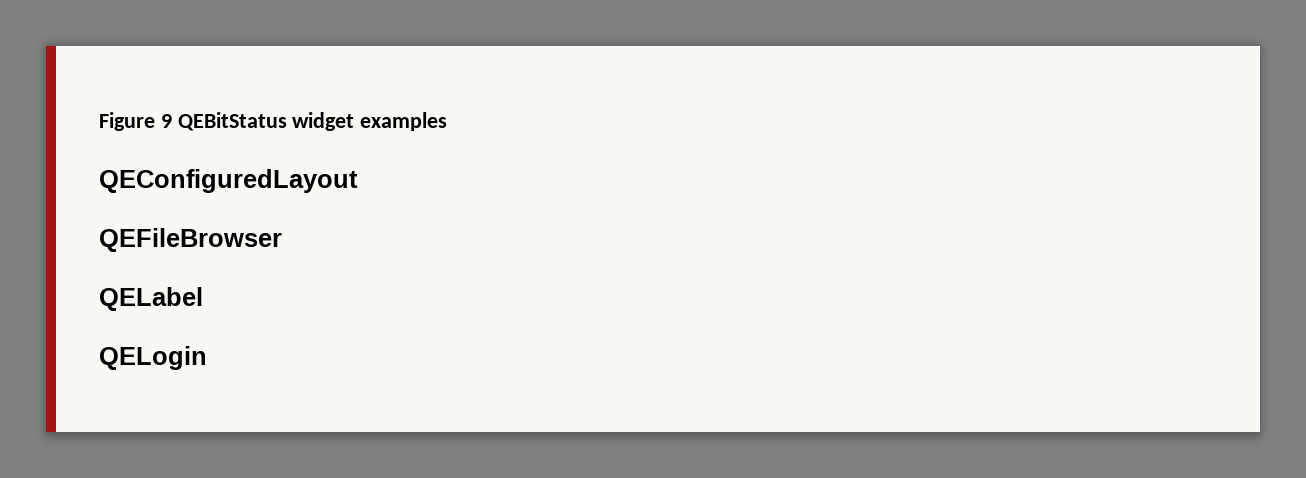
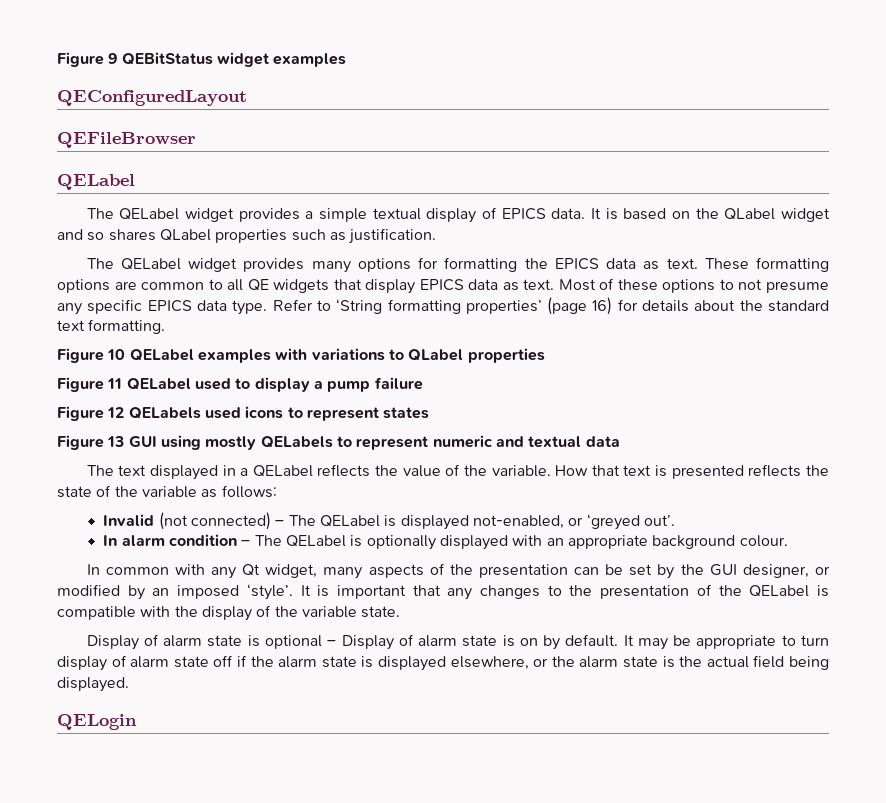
+ The QELabel widget provides a simple textual display of EPICS data. It is based on the QLabel widget and so shares QLabel properties such as justification.
+ The QELabel widget provides many options for formatting the EPICS data as text. These formatting options are common to all QE widgets that display EPICS data as text. Most of these options to not presume any specific EPICS data type. Refer to ‘String formatting properties’ (page 16) for details about the standard text formatting.
+ Figure 10 QELabel examples with variations to QLabel properties
+ Figure 11 QELabel used to display a pump failure
+ Figure 12 QELabels used icons to represent states
+ Figure 13 GUI using mostly QELabels to represent numeric and textual data
+ The text displayed in a QELabel reflects the value of the variable. How that text is presented reflects the state of the variable as follows:
+ Invalid (not connected) – The QELabel is displayed not-enabled, or ‘greyed out’.
+ In alarm condition – The QELabel is optionally displayed with an appropriate background colour.
+ In common with any Qt widget, many aspects of the presentation can be set by the GUI designer, or modified by an imposed ‘style’. It is important that any changes to the presentation of the QELabel is compatible with the display of the variable state.
+ Display of alarm state is optional – Display of alarm state is on by default. It may be appropriate to turn display of alarm state off if the alarm state is displayed elsewhere, or the alarm state is the actual field being displayed.

